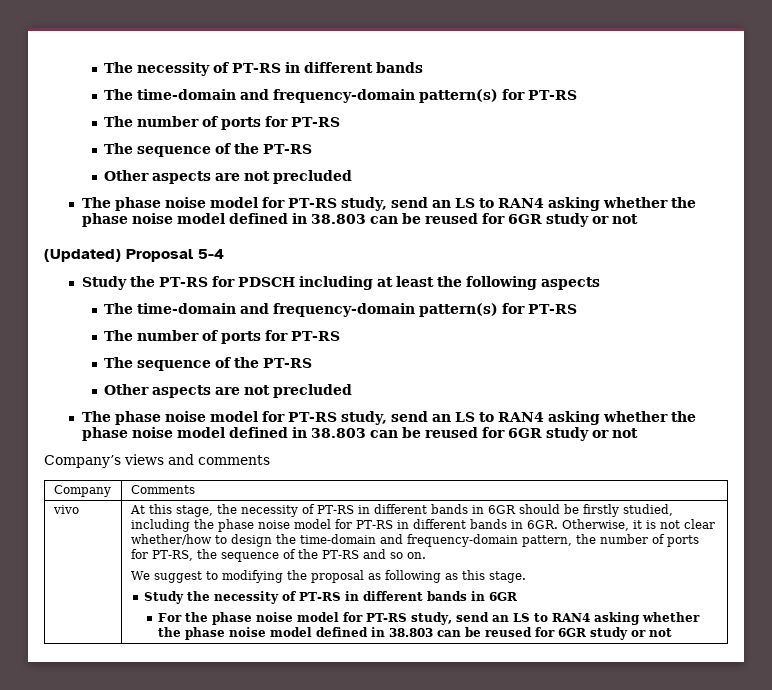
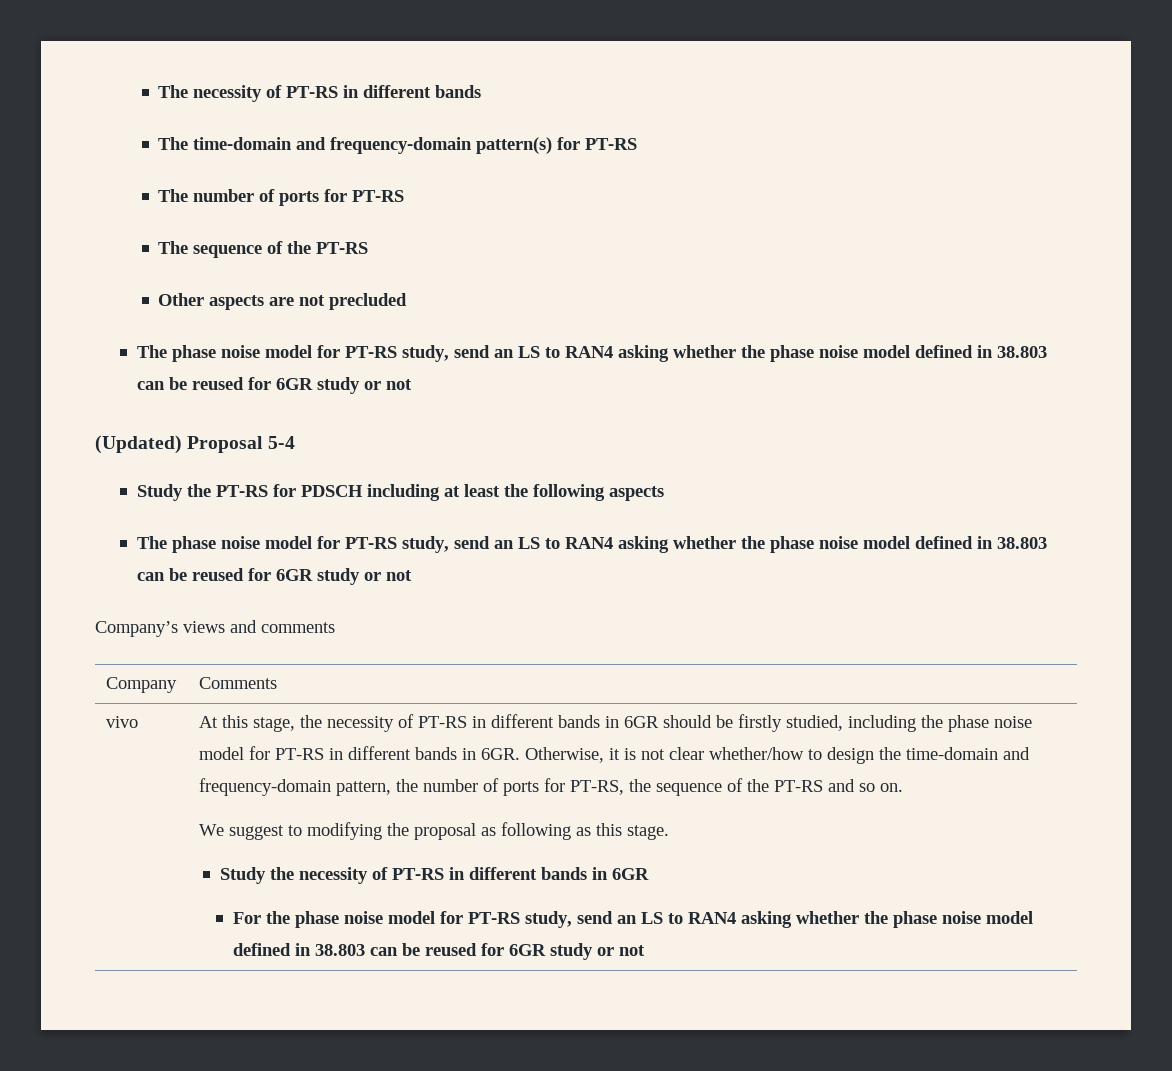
  Study the PT-RS for PDSCH including at least the following aspects
- The time-domain and frequency-domain pattern(s) for PT-RS
- The number of ports for PT-RS
- The sequence of the PT-RS
- Other aspects are not precluded

